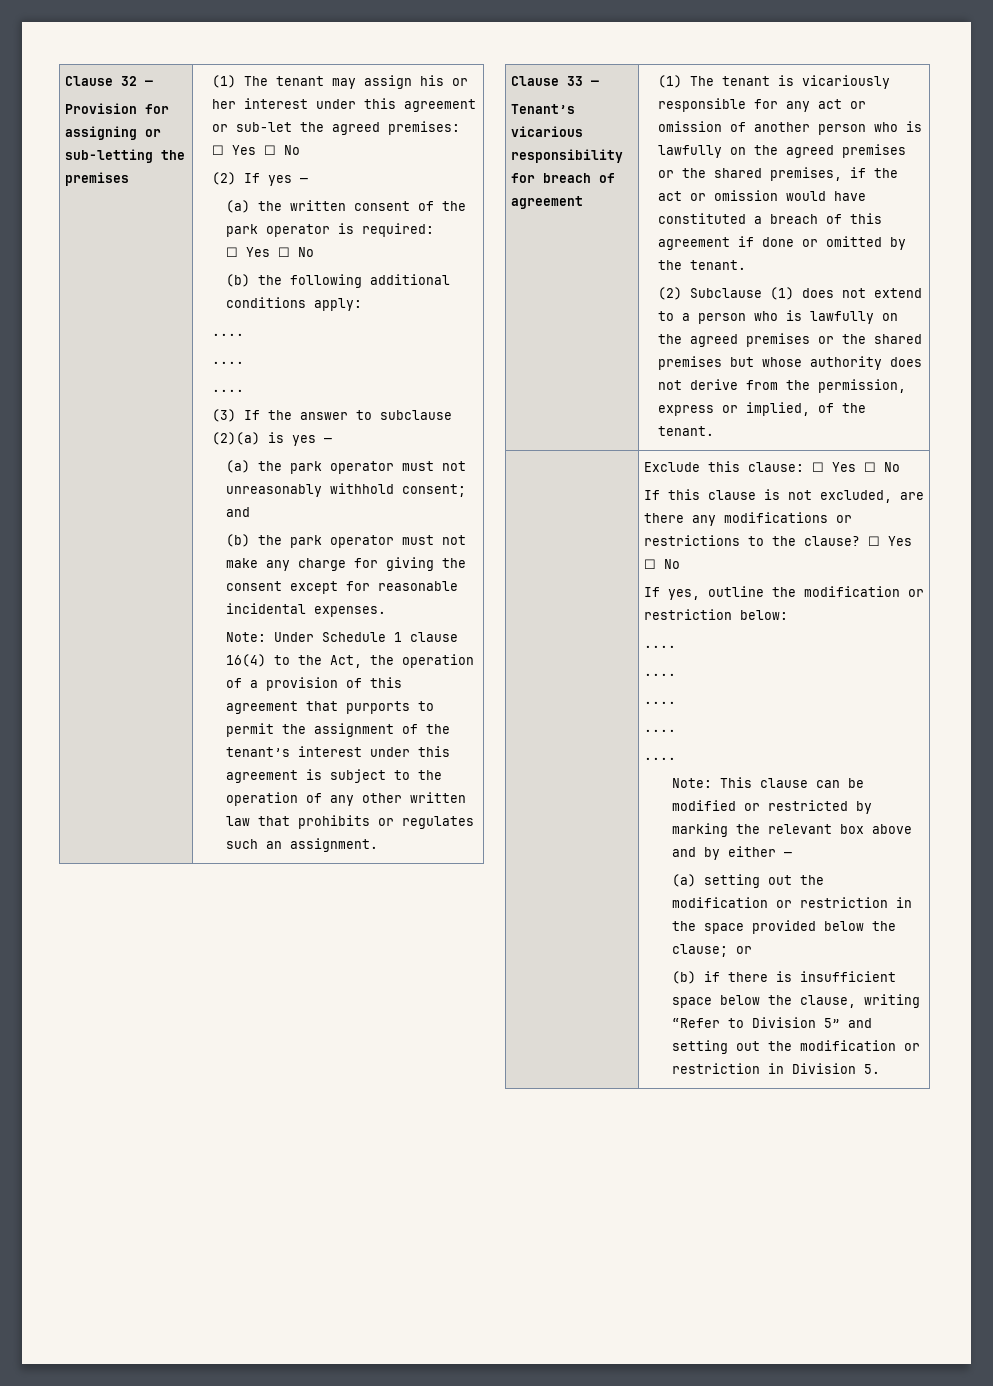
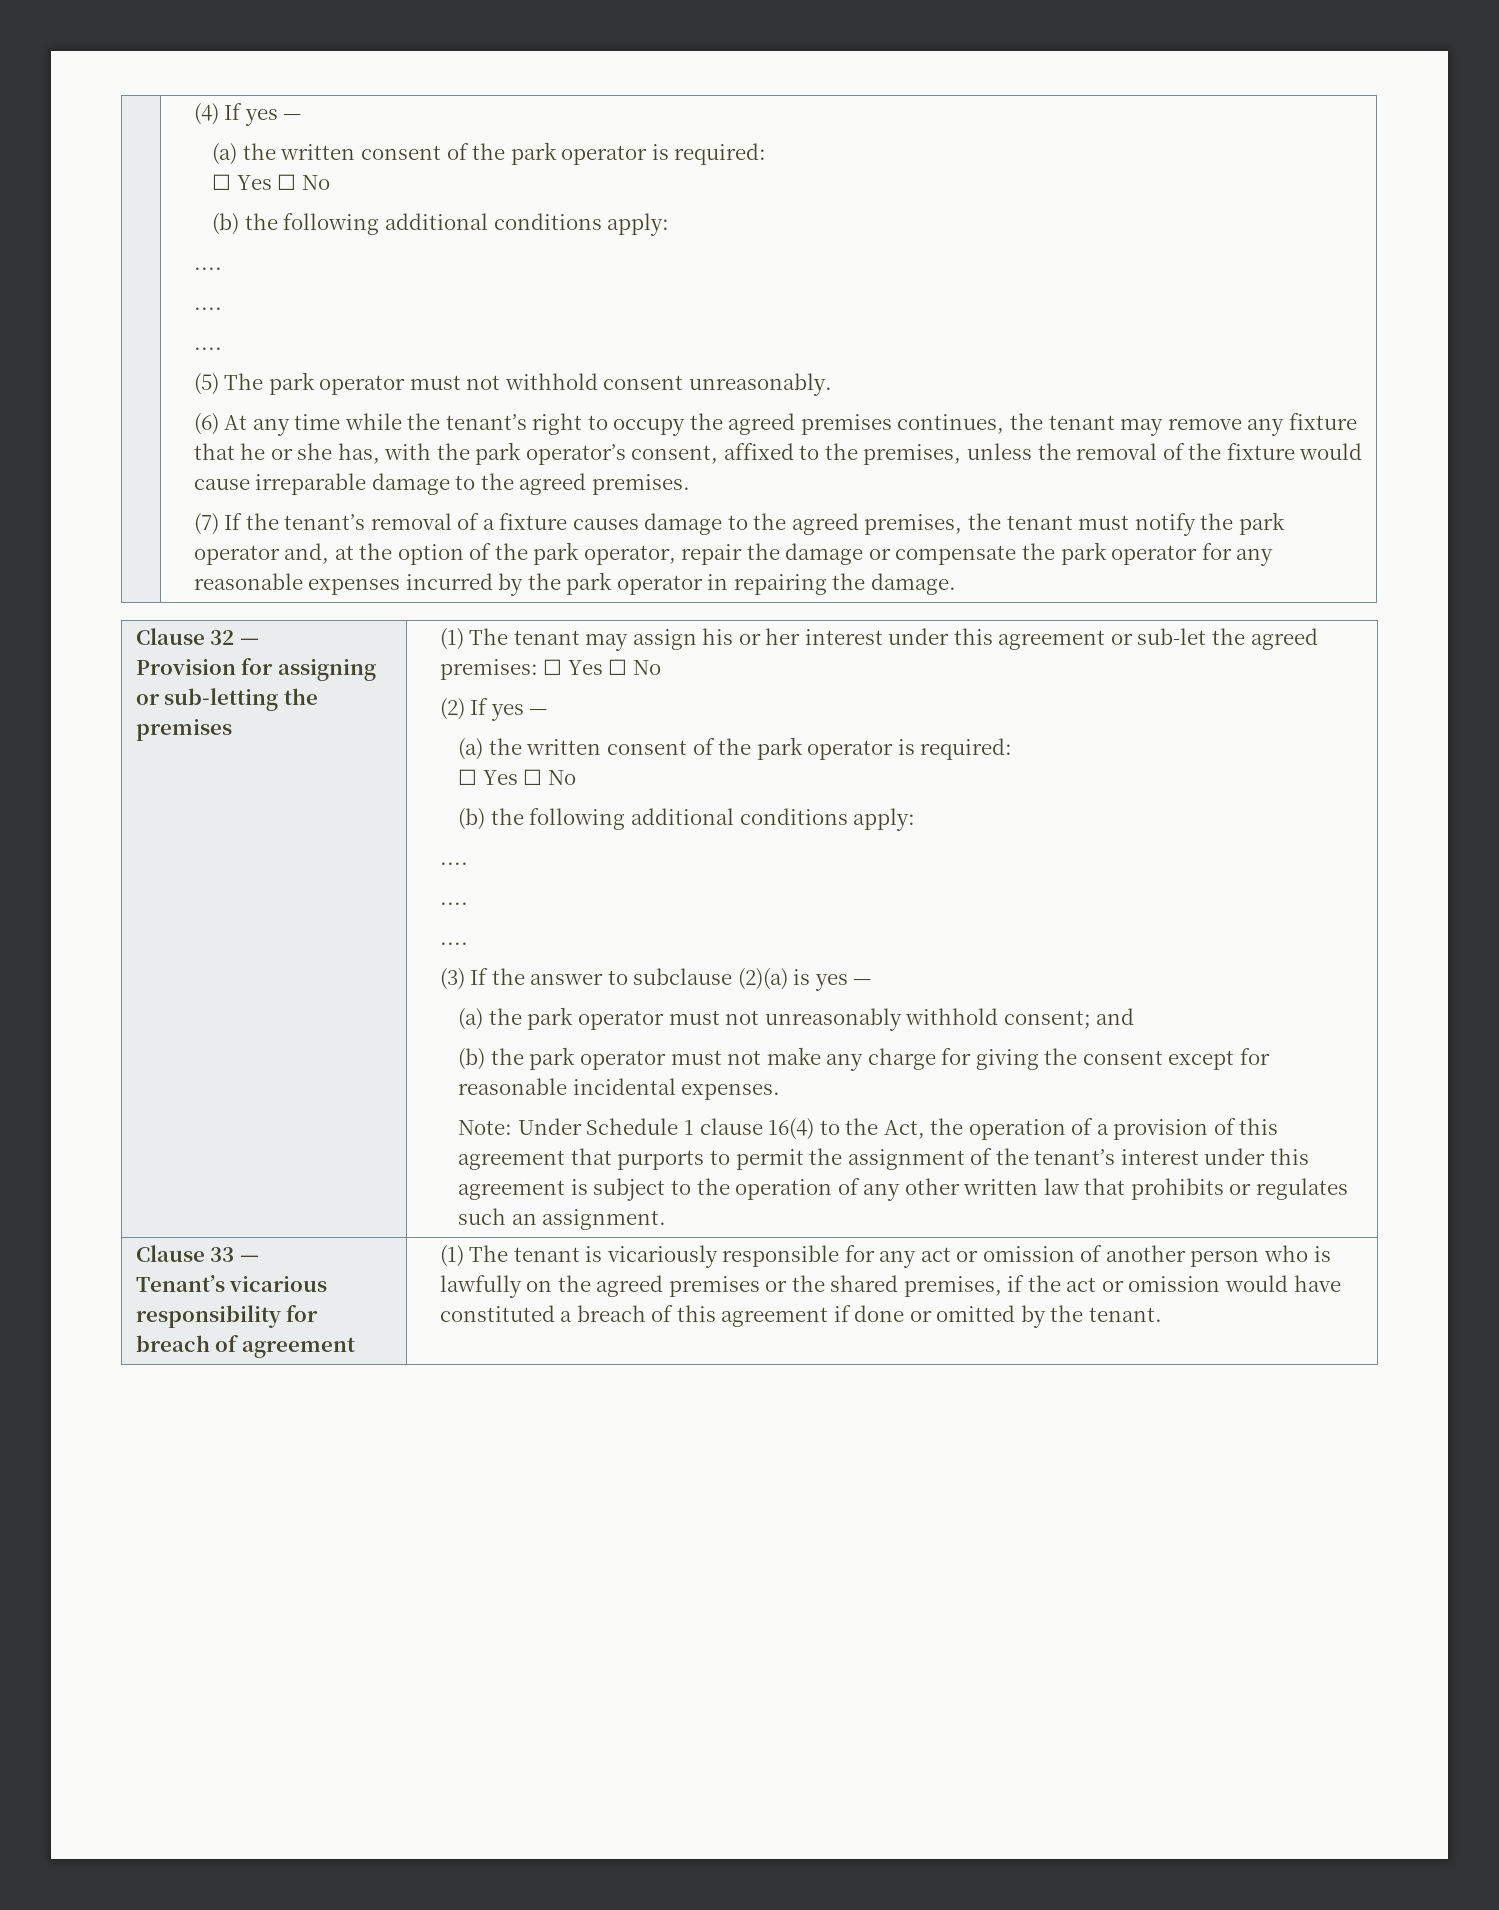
+ (4) If yes —
+ (a) the written consent of the park operator is required:
+ ☐ Yes ☐ No
+ (b) the following additional conditions apply:
+ ....
+ ....
+ ....
+ (5) The park operator must not withhold consent unreasonably.
+ (6) At any time while the tenant’s right to occupy the agreed premises continues, the tenant may remove any fixture that he or she has, with the park operator’s consent, affixed to the premises, unless the removal of the fixture would cause irreparable damage to the agreed premises.
+ (7) If the tenant’s removal of a fixture causes damage to the agreed premises, the tenant must notify the park operator and, at the option of the park operator, repair the damage or compensate the park operator for any reasonable expenses incurred by the park operator in repairing the damage.
- (2) Subclause (1) does not extend to a person who is lawfully on the agreed premises or the shared premises but whose authority does not derive from the permission, express or implied, of the tenant.
- | Exclude this clause: ☐ Yes ☐ No
- If this clause is not excluded, are there any modifications or restrictions to the clause? ☐ Yes ☐ No
- If yes, outline the modification or restriction below:
- ....
- ....
- ....
- ....
- ....
- Note: This clause can be modified or restricted by marking the relevant box above and by either —
- (a) setting out the modification or restriction in the space provided below the clause; or
- (b) if there is insufficient space below the clause, writing “Refer to Division 5” and setting out the modification or restriction in Division 5.

